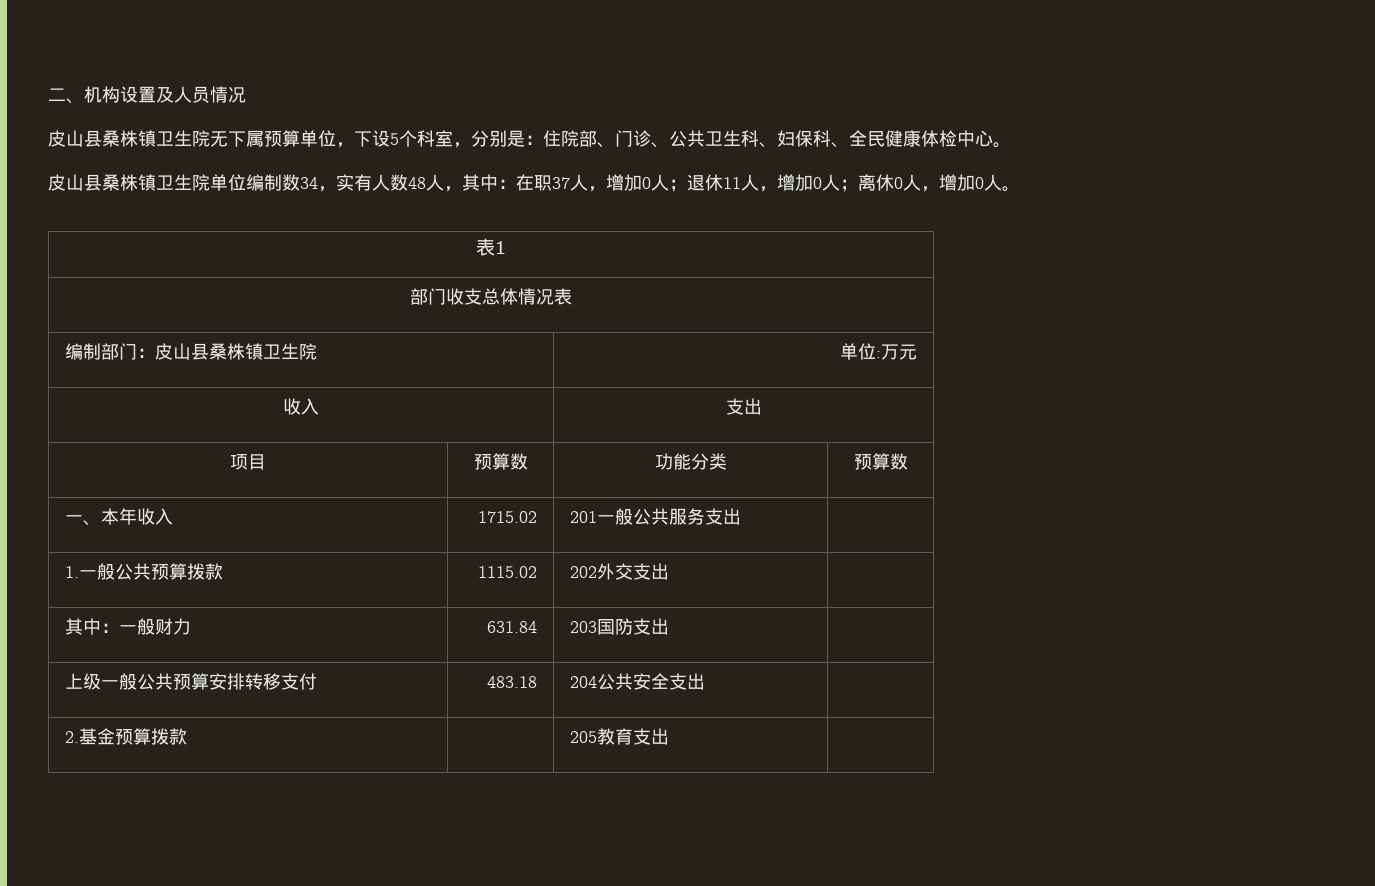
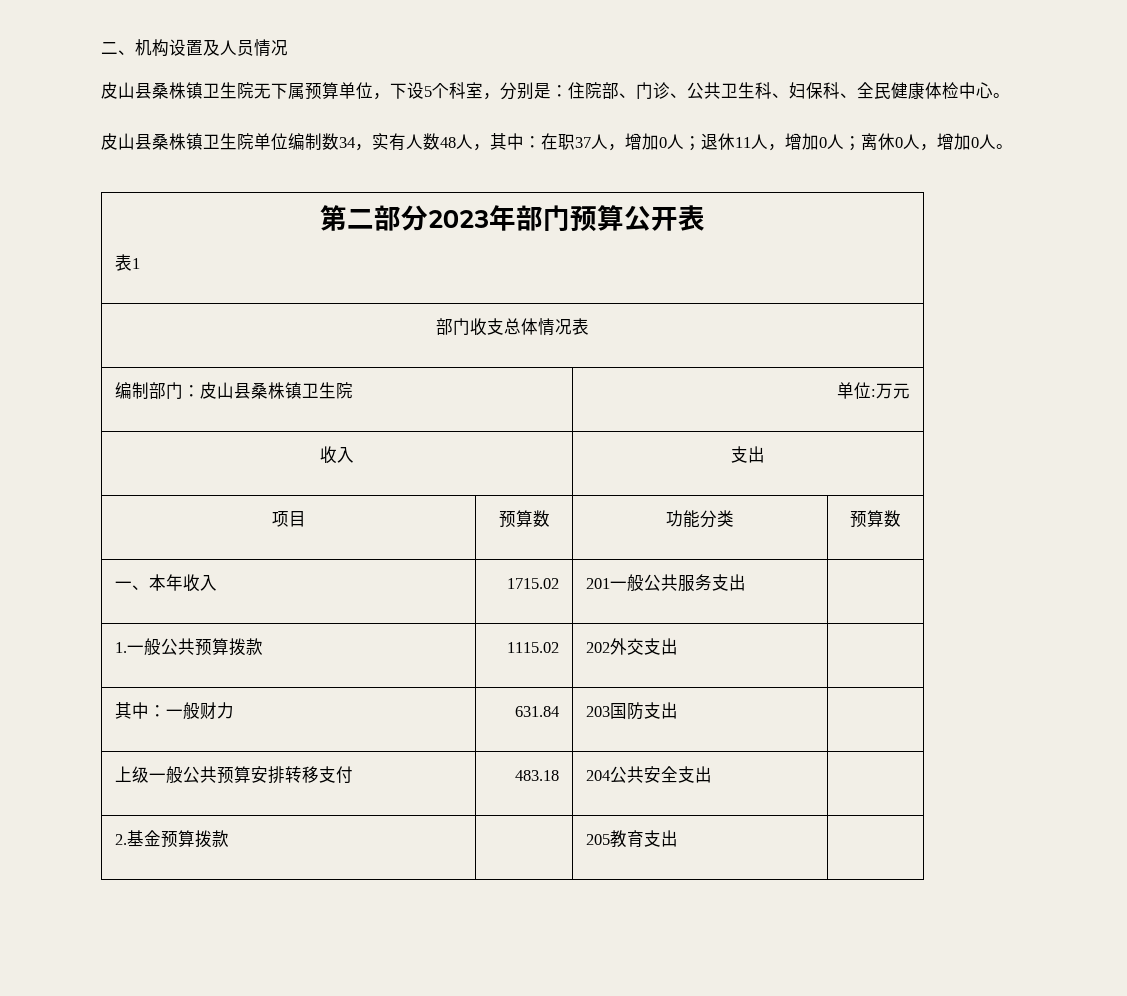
+ 第二部分2023年部门预算公开表

